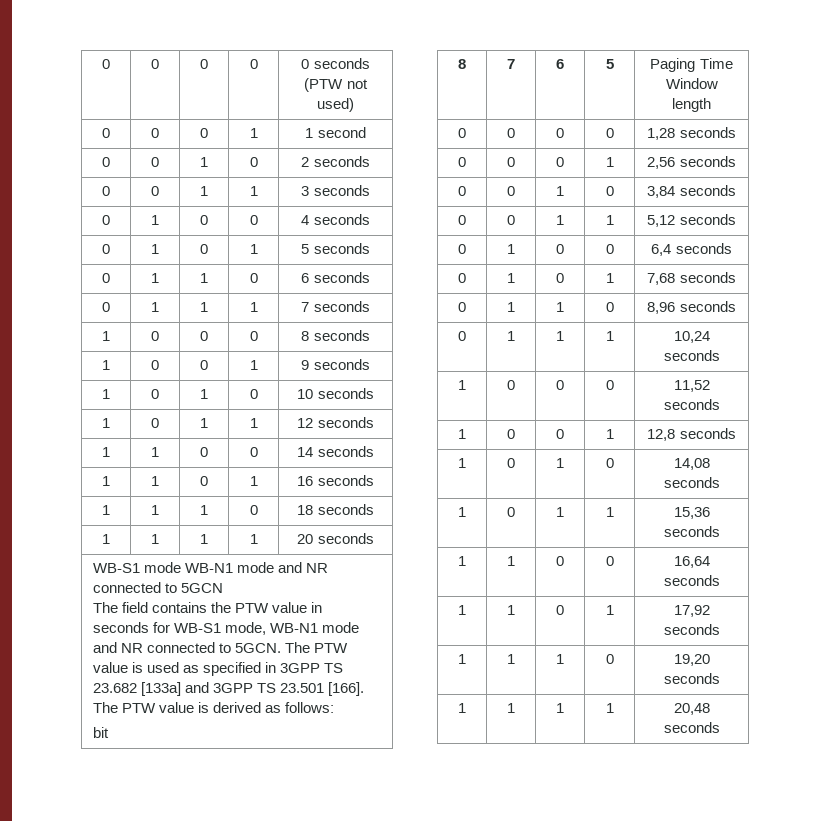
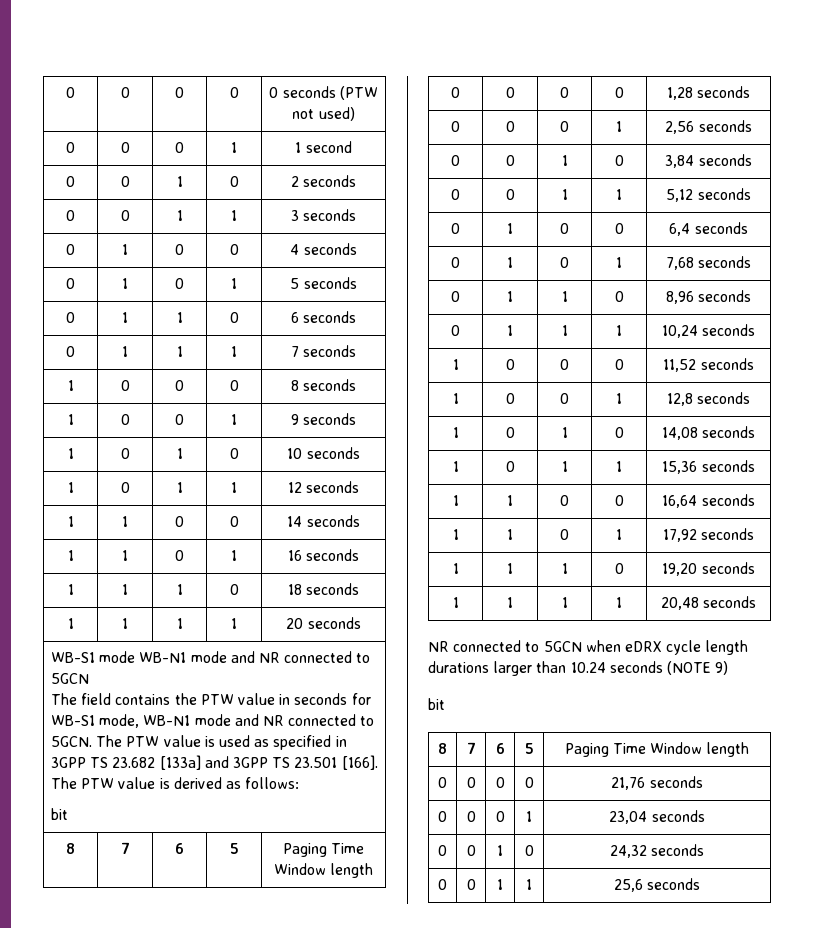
+ NR connected to 5GCN when eDRX cycle length durations larger than 10.24 seconds (NOTE 9)
+ bit
+ 8 | 7 | 6 | 5 | Paging Time Window length
+ 0 | 0 | 0 | 0 | 21,76 seconds
+ 0 | 0 | 0 | 1 | 23,04 seconds
+ 0 | 0 | 1 | 0 | 24,32 seconds
+ 0 | 0 | 1 | 1 | 25,6 seconds

